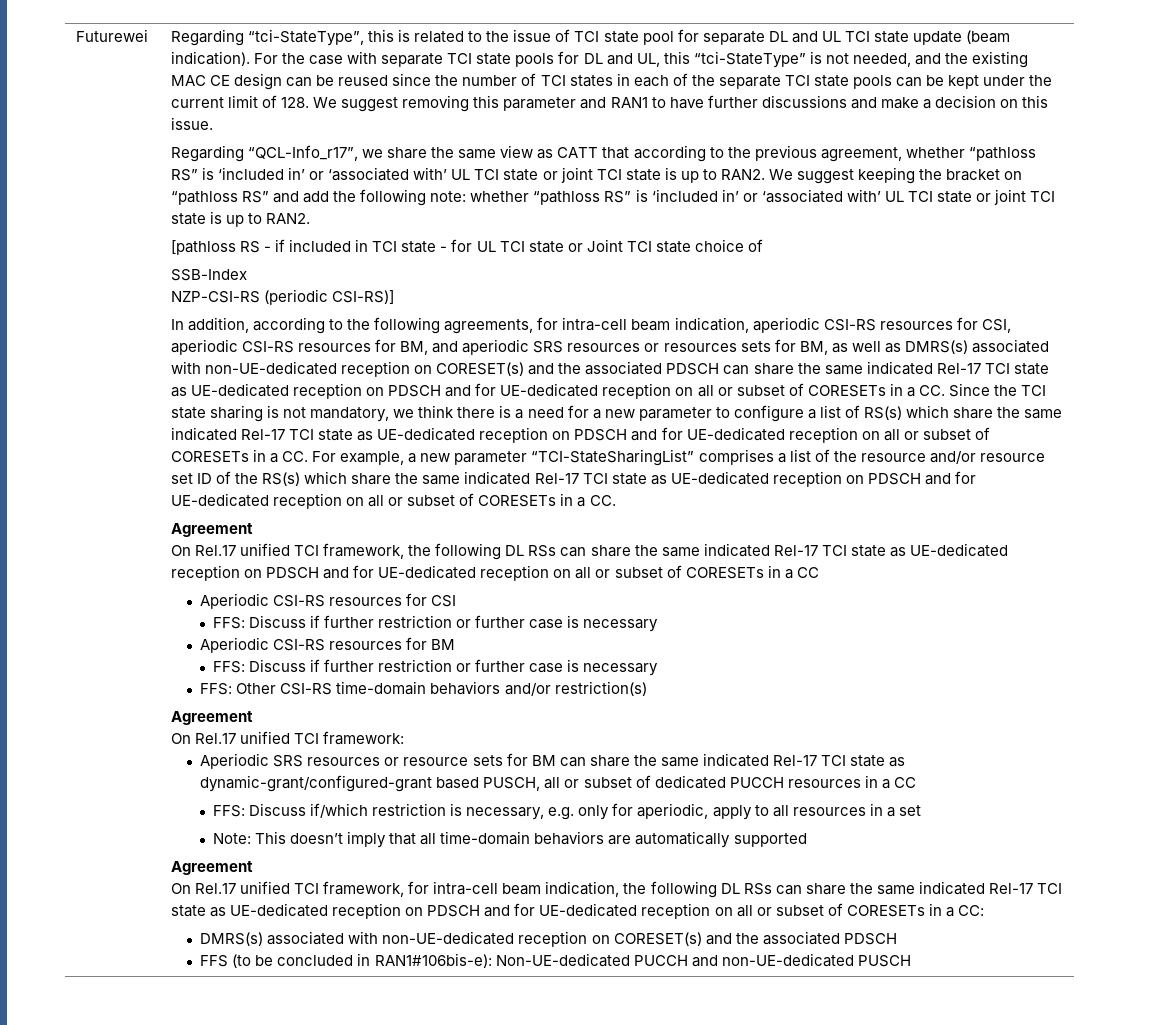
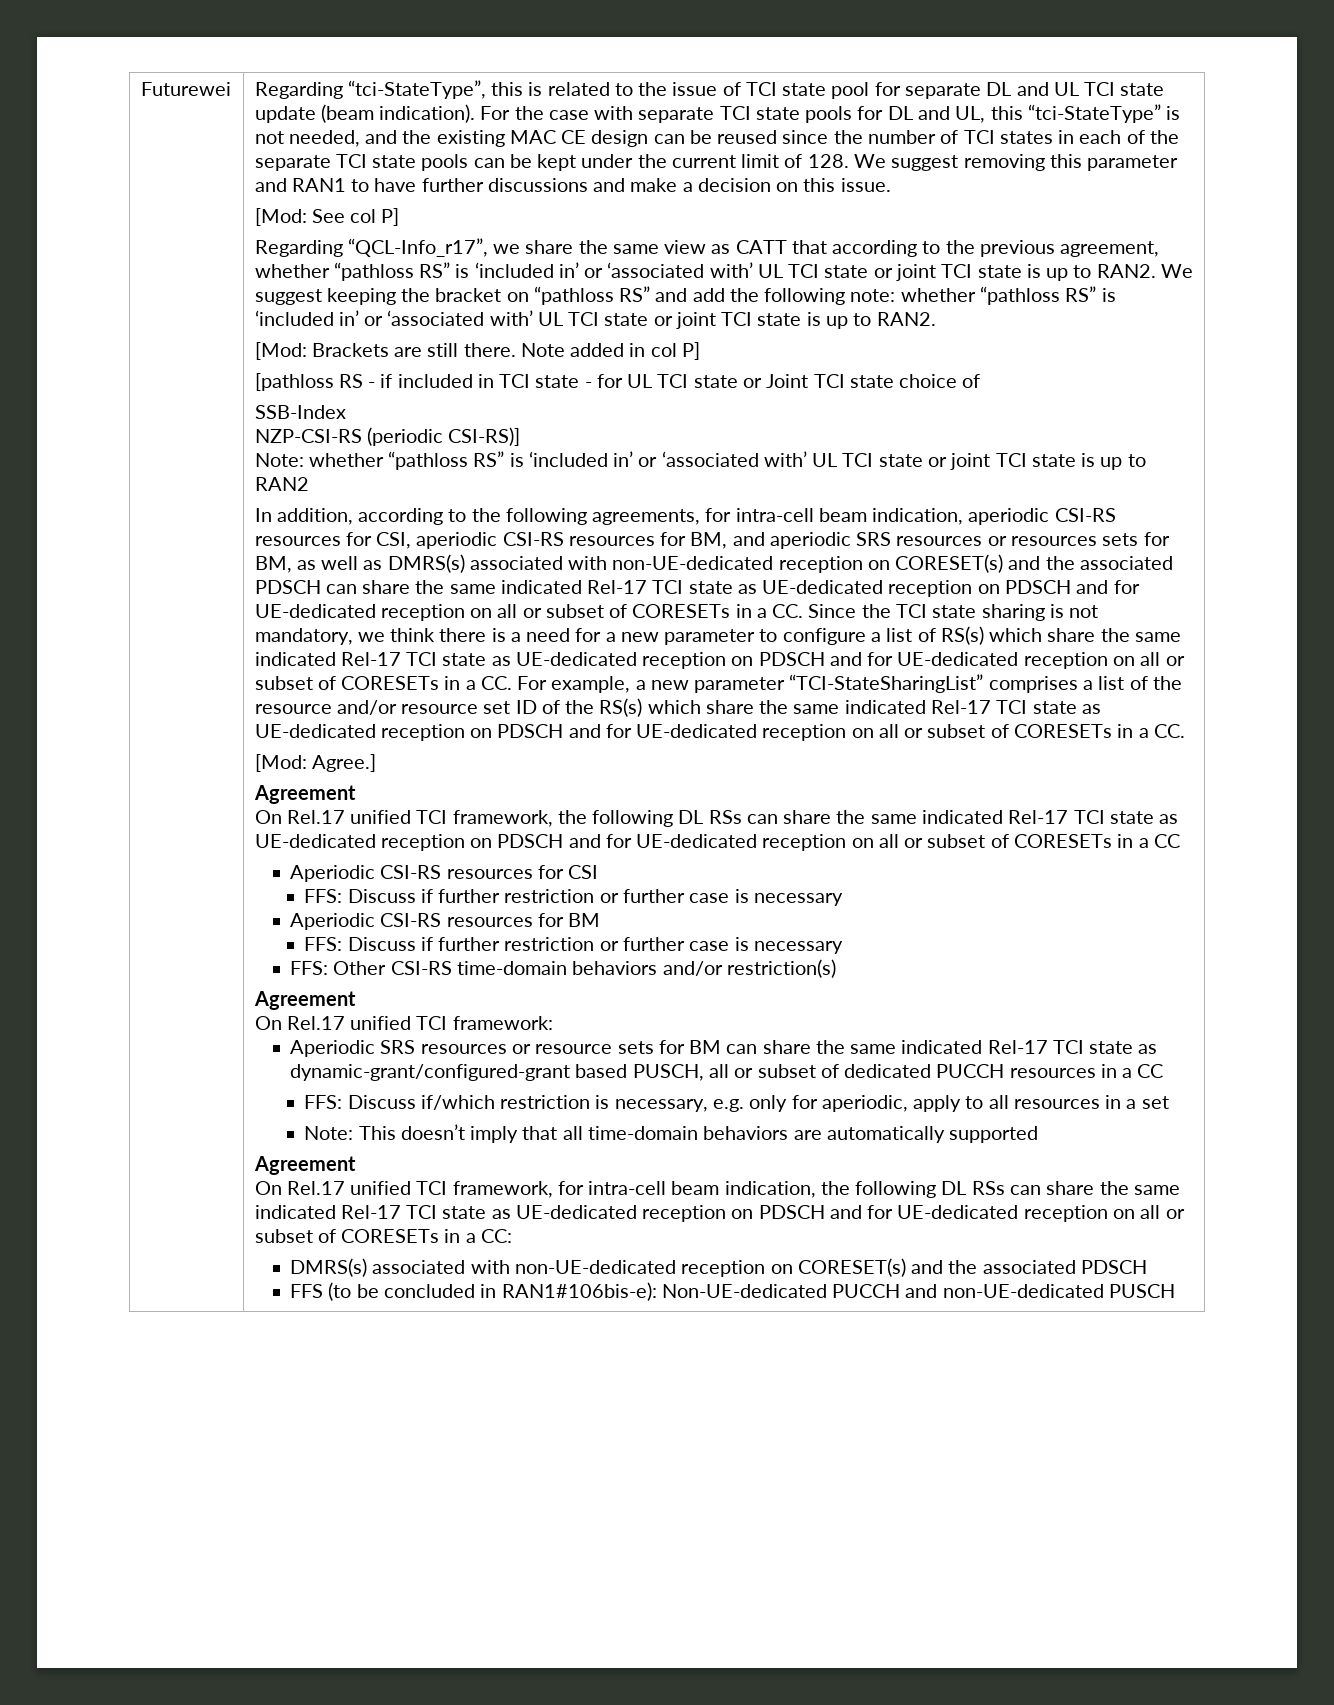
+ [Mod: See col P]
+ [Mod: Brackets are still there. Note added in col P]
+ Note: whether “pathloss RS” is ‘included in’ or ‘associated with’ UL TCI state or joint TCI state is up to RAN2
+ [Mod: Agree.]

